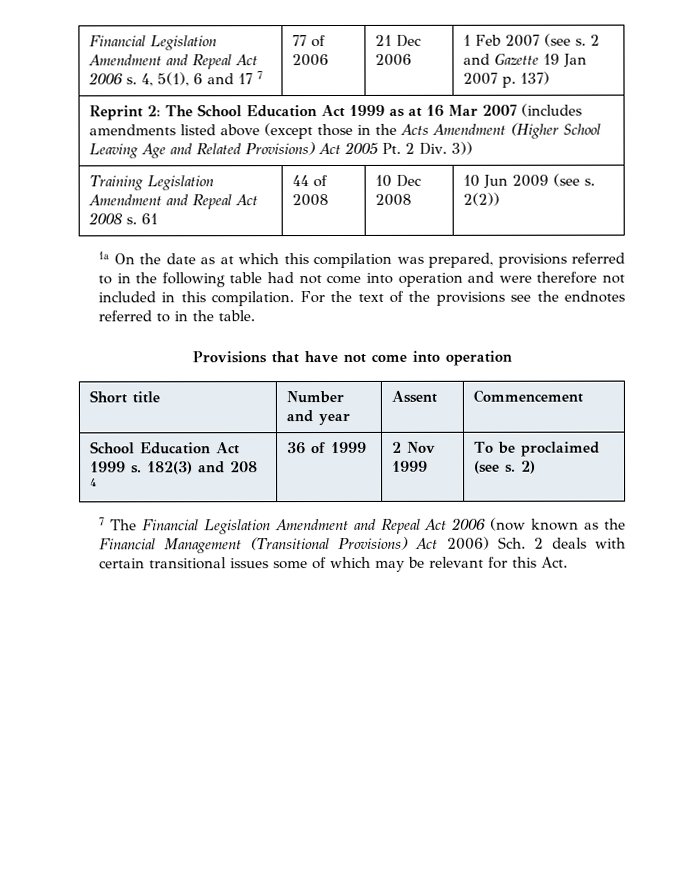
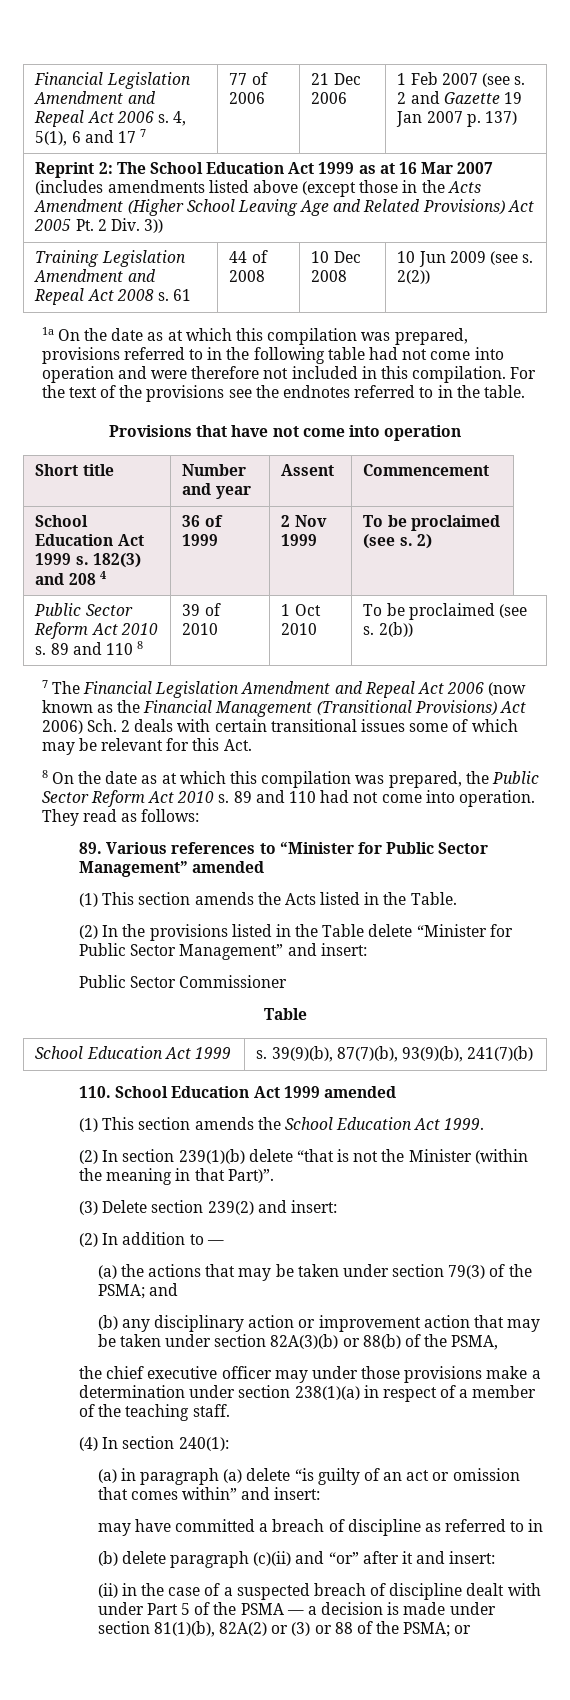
+ Public Sector Reform Act 2010 s. 89 and 110 8 | 39 of 2010 | 1 Oct 2010 | To be proclaimed (see s. 2(b))
+ 8 On the date as at which this compilation was prepared, the Public Sector Reform Act 2010 s. 89 and 110 had not come into operation. They read as follows:
+ 89. Various references to “Minister for Public Sector Management” amended
+ (1) This section amends the Acts listed in the Table.
+ (2) In the provisions listed in the Table delete “Minister for Public Sector Management” and insert:
+ Public Sector Commissioner
+ Table
+ School Education Act 1999 | s. 39(9)(b), 87(7)(b), 93(9)(b), 241(7)(b)
+ 110. School Education Act 1999 amended
+ (1) This section amends the School Education Act 1999.
+ (2) In section 239(1)(b) delete “that is not the Minister (within the meaning in that Part)”.
+ (3) Delete section 239(2) and insert:
+ (2) In addition to —
+ (a) the actions that may be taken under section 79(3) of the PSMA; and
+ (b) any disciplinary action or improvement action that may be taken under section 82A(3)(b) or 88(b) of the PSMA,
+ the chief executive officer may under those provisions make a determination under section 238(1)(a) in respect of a member of the teaching staff.
+ (4) In section 240(1):
+ (a) in paragraph (a) delete “is guilty of an act or omission that comes within” and insert:
+ may have committed a breach of discipline as referred to in
+ (b) delete paragraph (c)(ii) and “or” after it and insert:
+ (ii) in the case of a suspected breach of discipline dealt with under Part 5 of the PSMA — a decision is made under section 81(1)(b), 82A(2) or (3) or 88 of the PSMA; or

